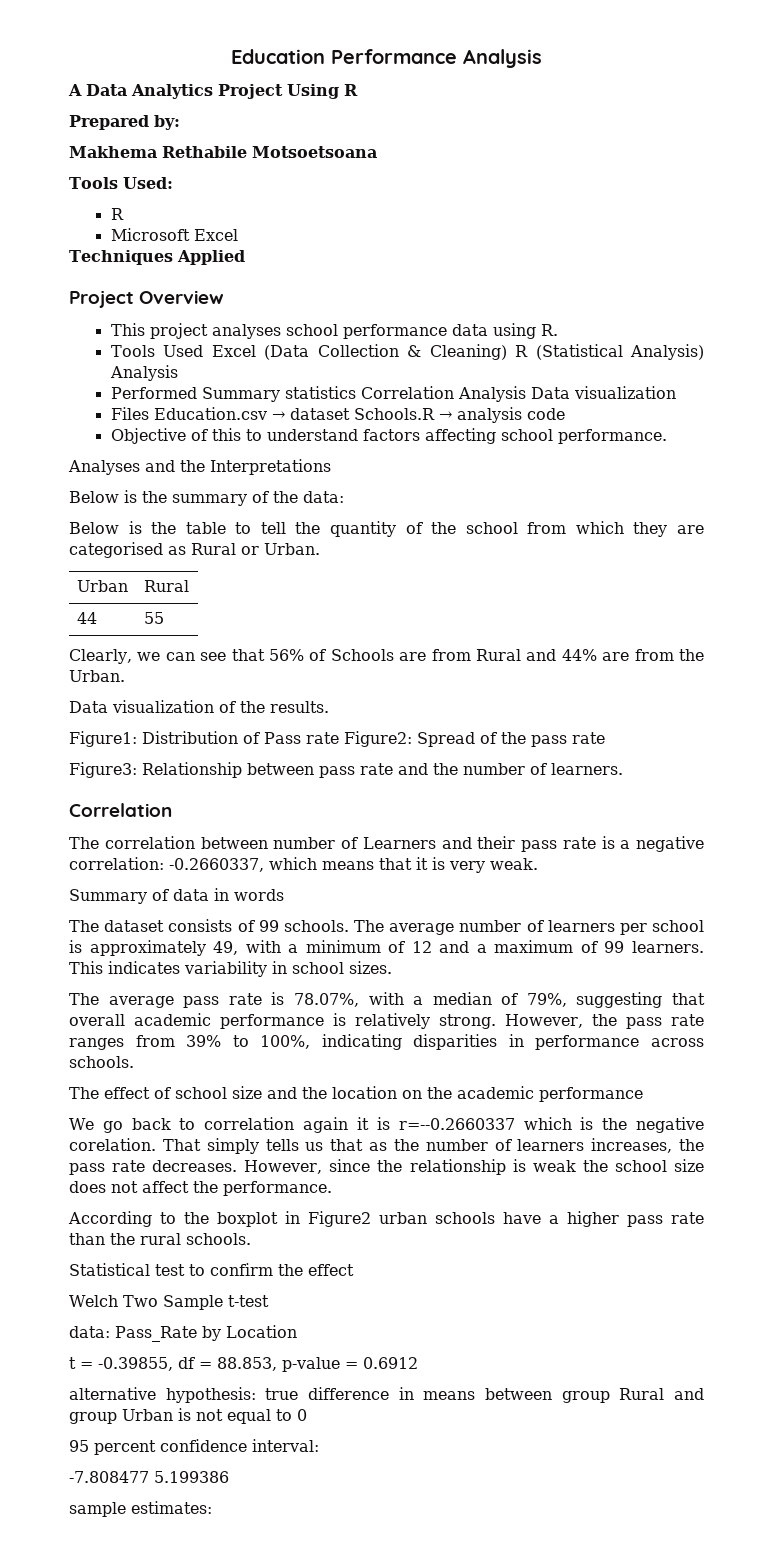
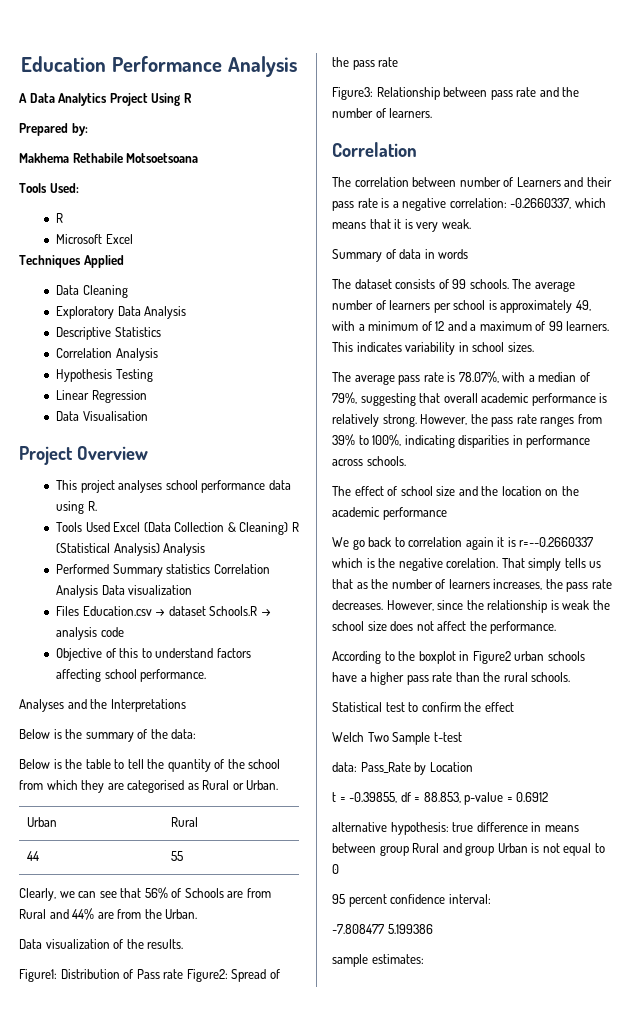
+ Data Cleaning
+ Exploratory Data Analysis
+ Descriptive Statistics
+ Correlation Analysis
+ Hypothesis Testing
+ Linear Regression
+ Data Visualisation

